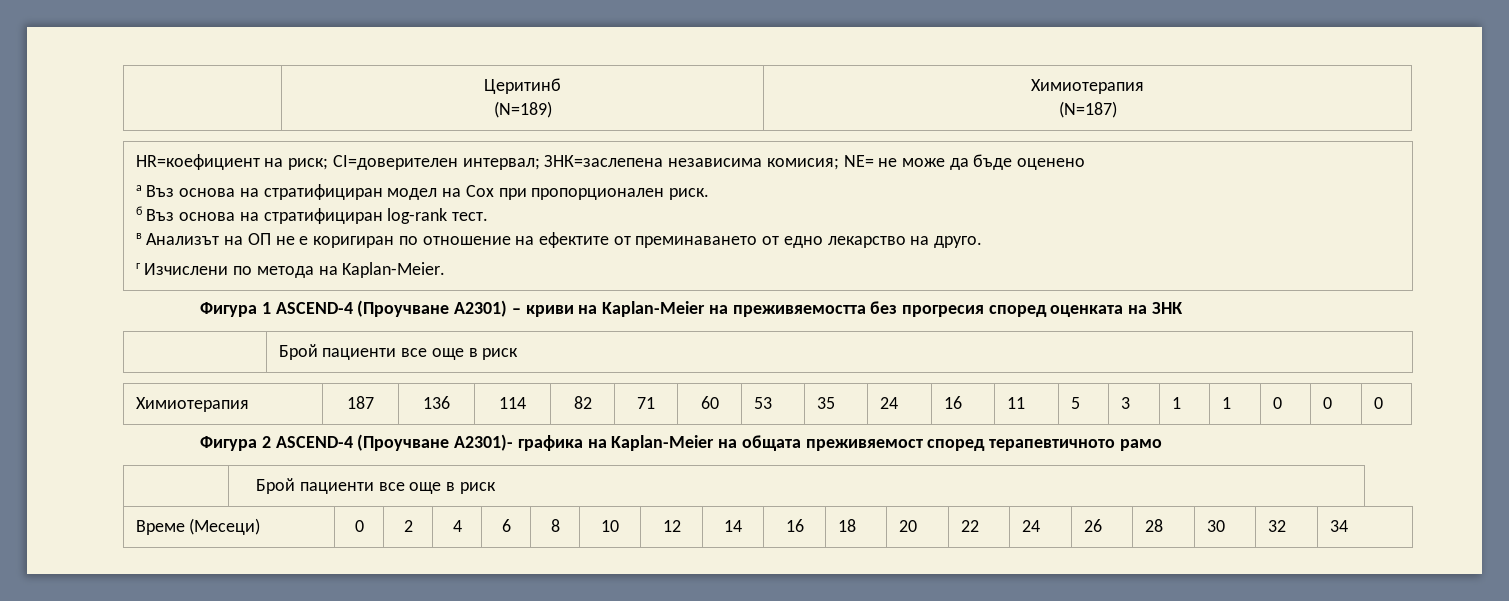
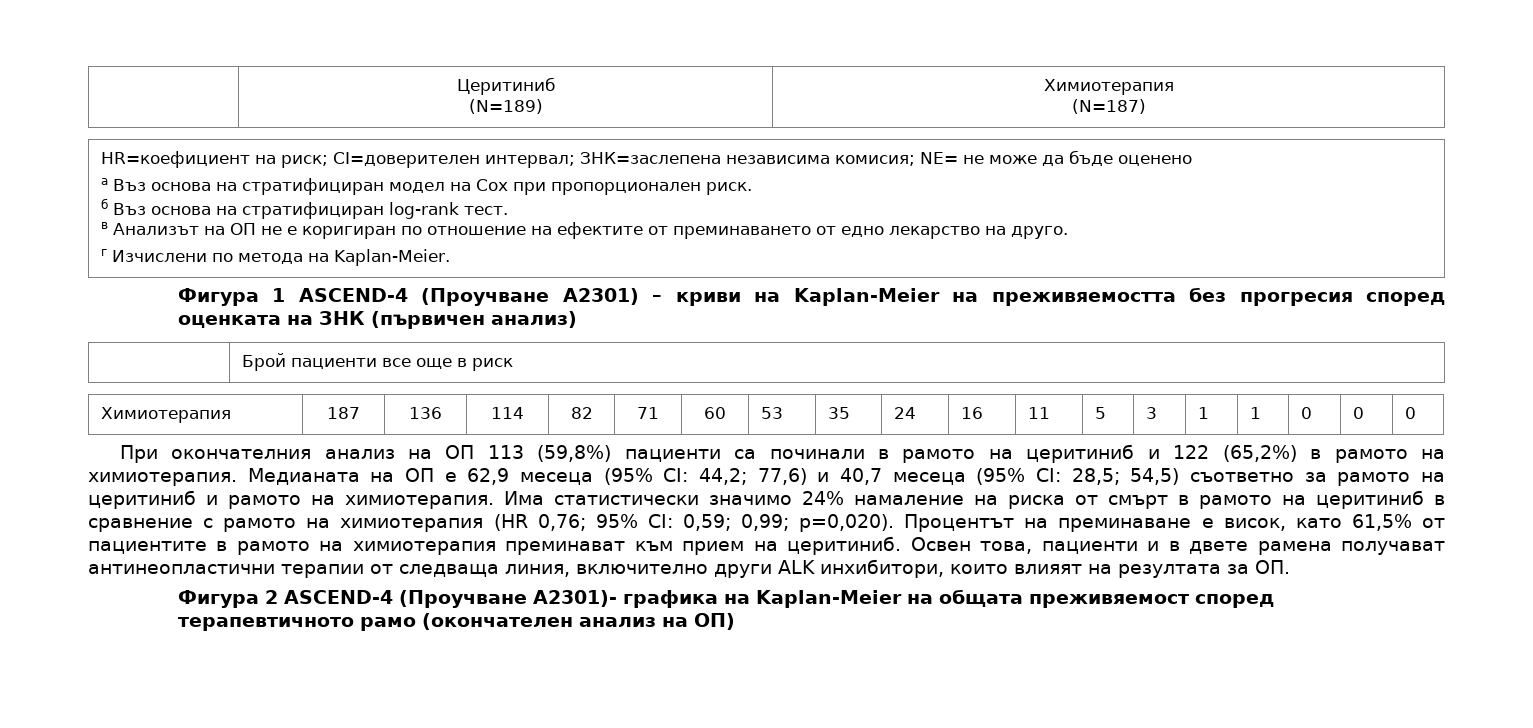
- | Церитинб
+ | Церитиниб
- Фигура 1 ASCEND-4 (Проучване A2301) – криви на Kaplan-Meier на преживяемостта без прогресия според оценката на ЗНК
+ Фигура 1 ASCEND-4 (Проучване A2301) – криви на Kaplan-Meier на преживяемостта без прогресия според оценката на ЗНК (първичен анализ)
+ При окончателния анализ на ОП 113 (59,8%) пациенти са починали в рамото на церитиниб и 122 (65,2%) в рамото на химиотерапия. Медианата на ОП е 62,9 месеца (95% CI: 44,2; 77,6) и 40,7 месеца (95% CI: 28,5; 54,5) съответно за рамото на церитиниб и рамото на химиотерапия. Има статистически значимо 24% намаление на риска от смърт в рамото на церитиниб в сравнение с рамото на химиотерапия (HR 0,76; 95% CI: 0,59; 0,99; p=0,020). Процентът на преминаване е висок, като 61,5% от пациентите в рамото на химиотерапия преминават към прием на церитиниб. Освен това, пациенти и в двете рамена получават антинеопластични терапии от следваща линия, включително други ALK инхибитори, които влияят на резултата за ОП.
- Фигура 2 ASCEND-4 (Проучване A2301)- графика на Kaplan-Meier на общата преживяемост според терапевтичното рамо
- | Брой пациенти все още в риск
- Време (Месеци) | 0 | 2 | 4 | 6 | 8 | 10 | 12 | 14 | 16 | 18 | 20 | 22 | 24 | 26 | 28 | 30 | 32 | 34
+ Фигура 2 ASCEND-4 (Проучване A2301)- графика на Kaplan-Meier на общата преживяемост според терапевтичното рамо (окончателен анализ на ОП)

